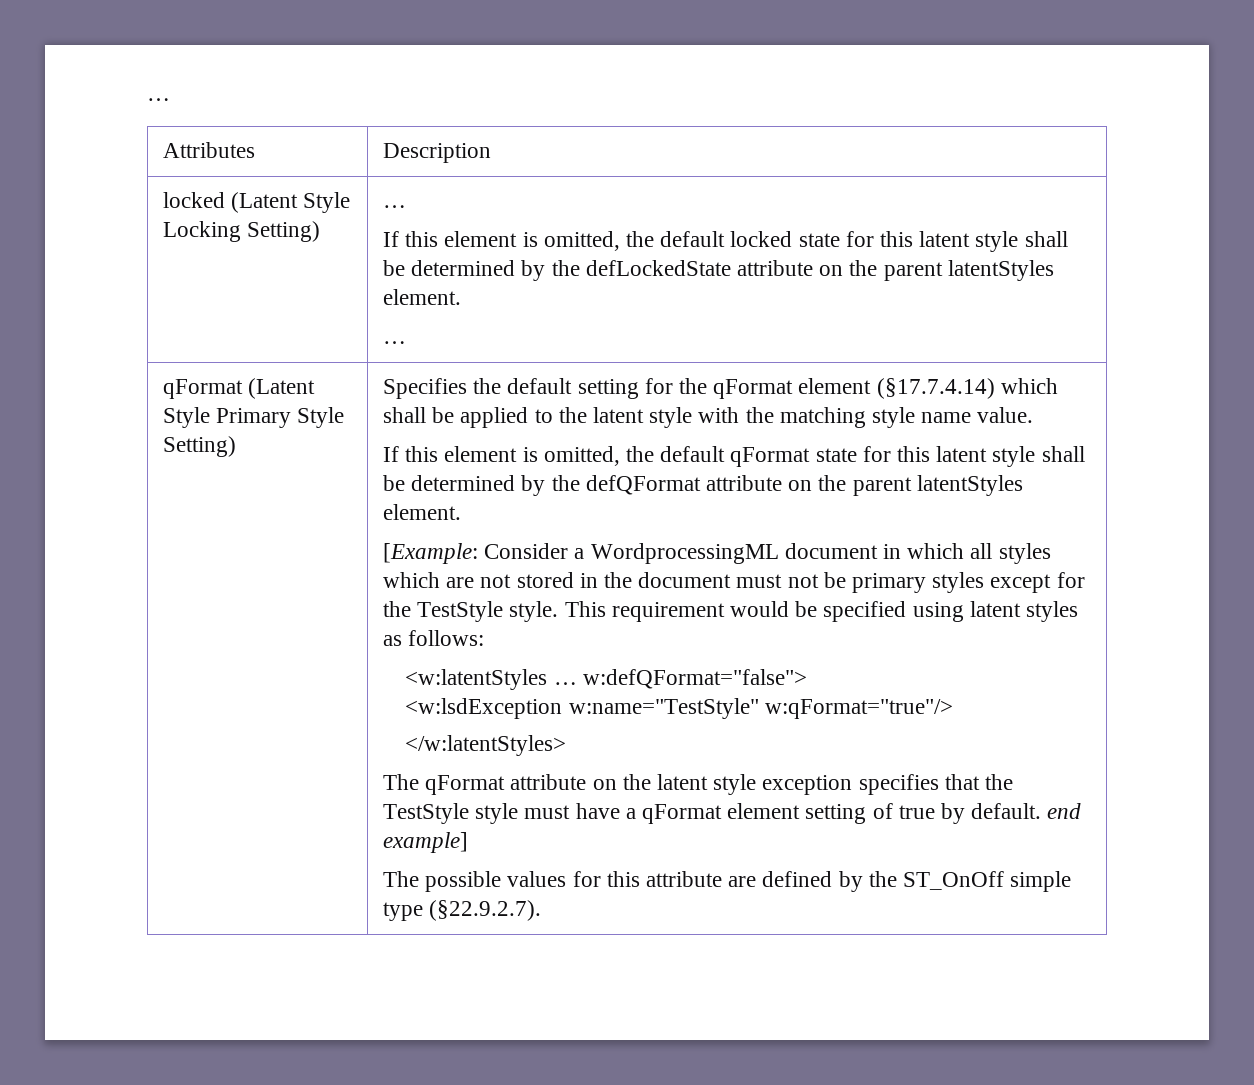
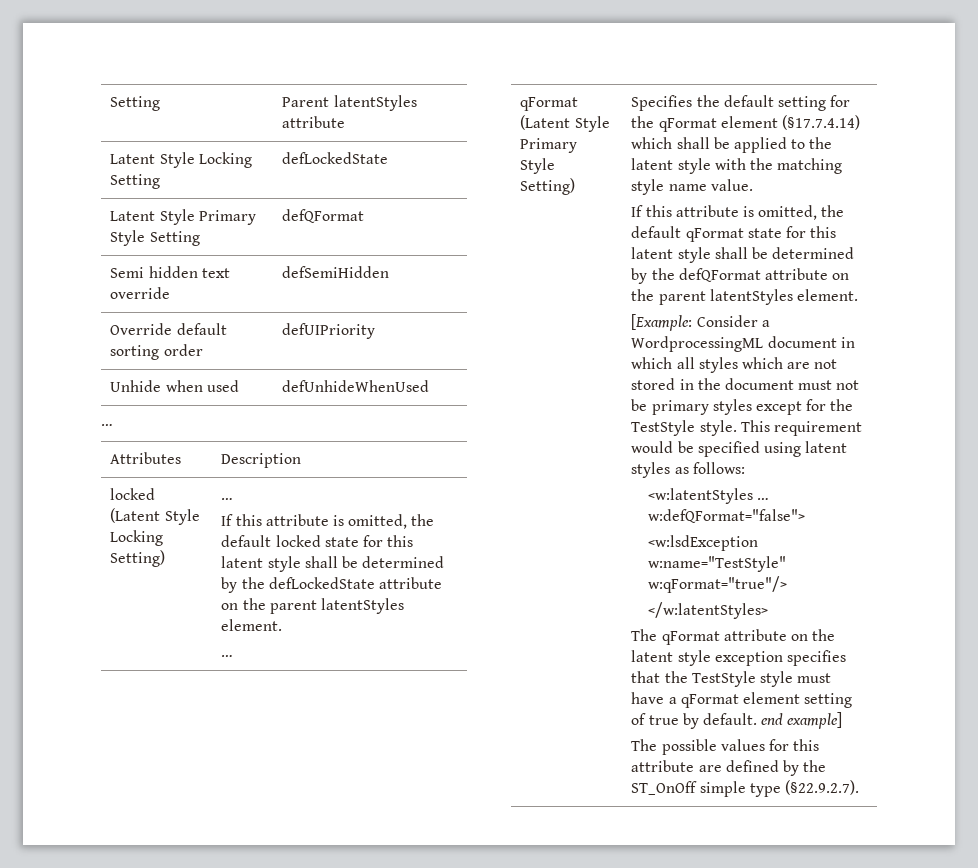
+ Setting | Parent latentStyles attribute
+ Latent Style Locking Setting | defLockedState
+ Latent Style Primary Style Setting | defQFormat
+ Semi hidden text override | defSemiHidden
+ Override default sorting order | defUIPriority
+ Unhide when used | defUnhideWhenUsed
  locked (Latent Style Locking Setting) | …
- If this element is omitted, the default locked state for this latent style shall be determined by the defLockedState attribute on the parent latentStyles element.
+ If this attribute is omitted, the default locked state for this latent style shall be determined by the defLockedState attribute on the parent latentStyles element.
- If this element is omitted, the default qFormat state for this latent style shall be determined by the defQFormat attribute on the parent latentStyles element.
+ If this attribute is omitted, the default qFormat state for this latent style shall be determined by the defQFormat attribute on the parent latentStyles element.

